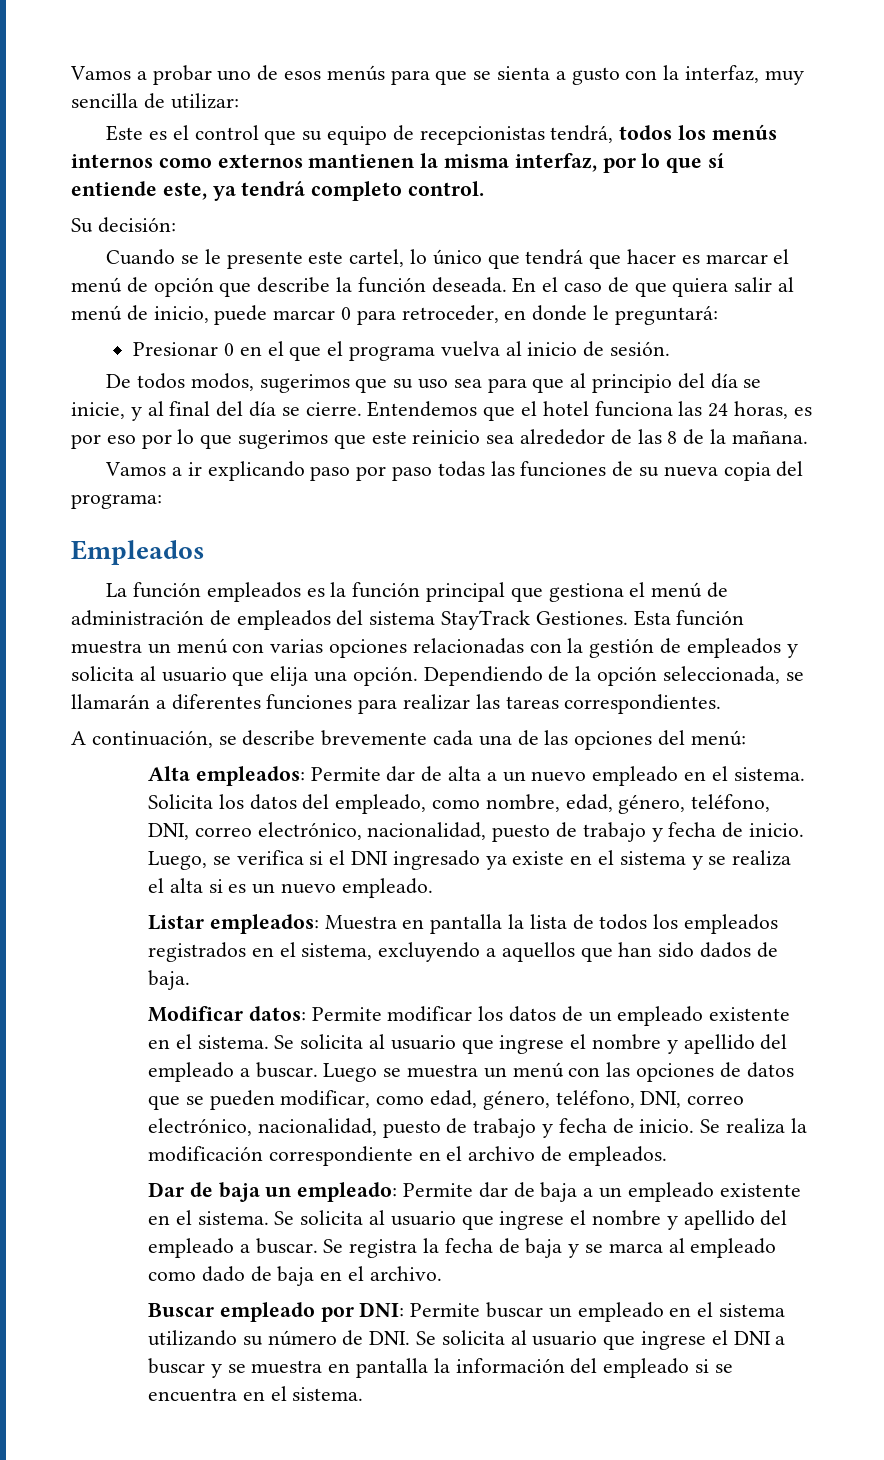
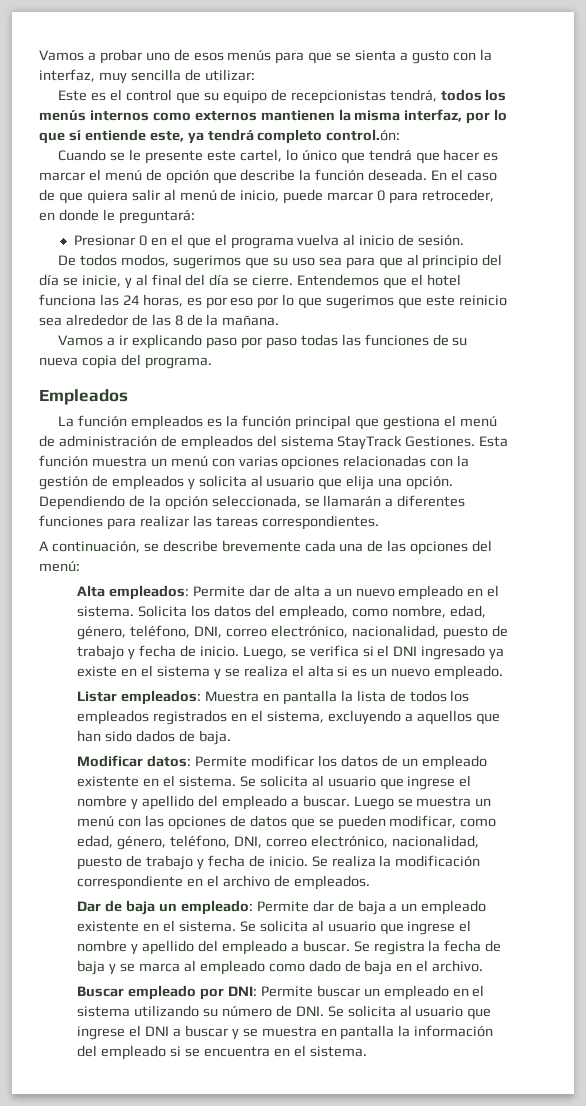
- Este es el control que su equipo de recepcionistas tendrá, todos los menús internos como externos mantienen la misma interfaz, por lo que sí entiende este, ya tendrá completo control.
- Su decisión:
+ Este es el control que su equipo de recepcionistas tendrá, todos los menús internos como externos mantienen la misma interfaz, por lo que sí entiende este, ya tendrá completo control.ón:
- Vamos a ir explicando paso por paso todas las funciones de su nueva copia del programa:
+ Vamos a ir explicando paso por paso todas las funciones de su nueva copia del programa.

